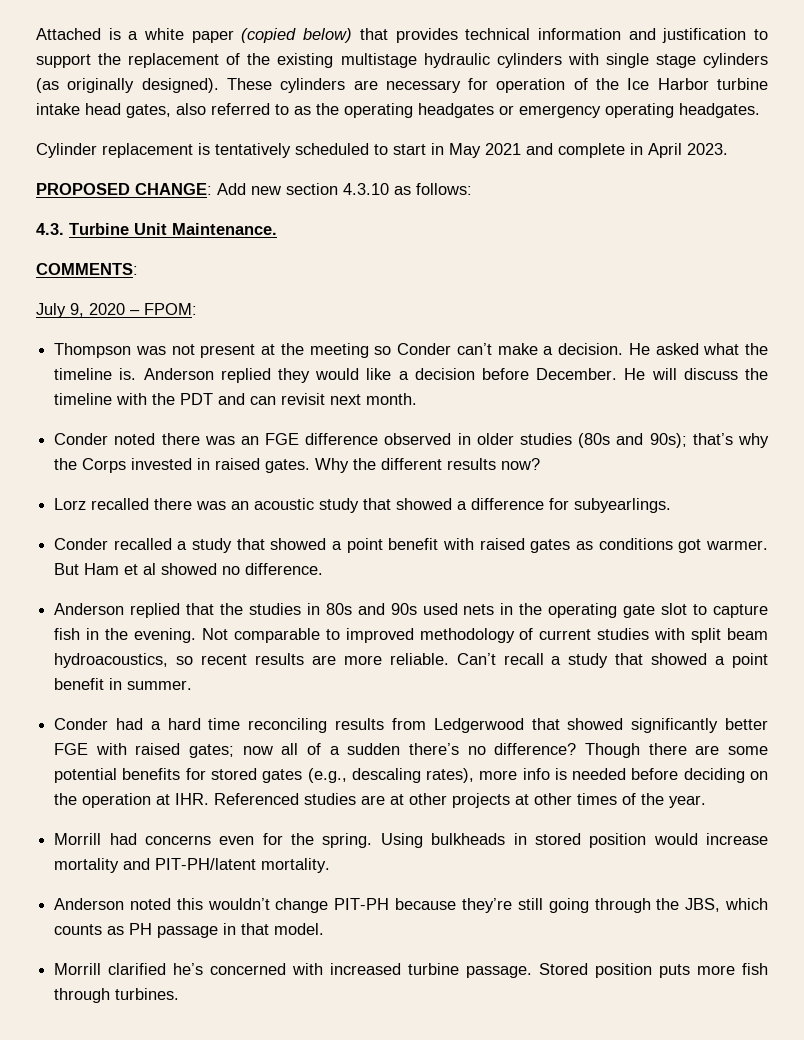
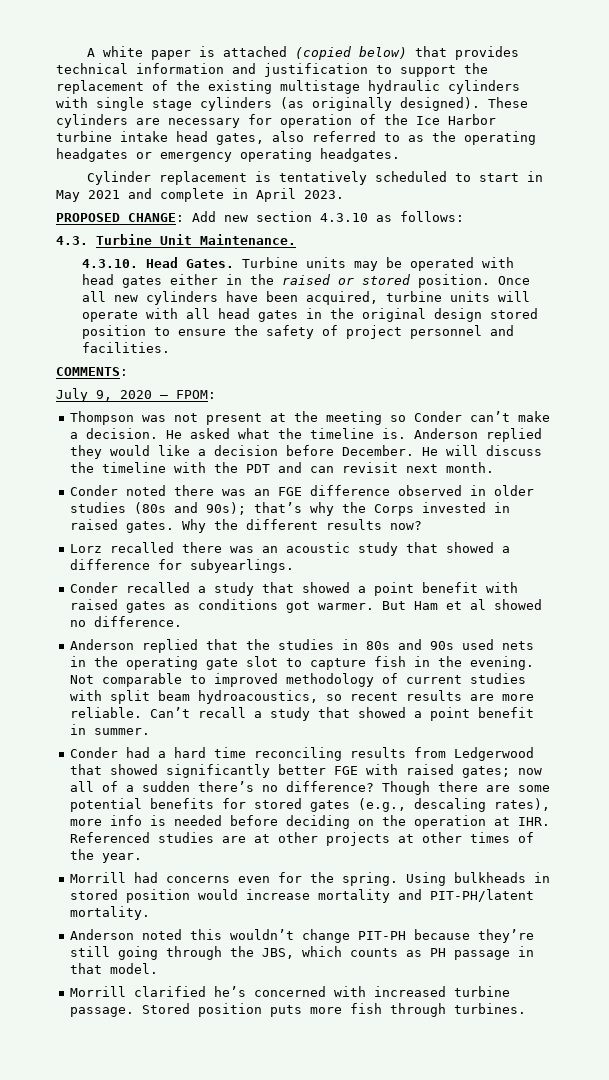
- Attached is a white paper (copied below) that provides technical information and justification to support the replacement of the existing multistage hydraulic cylinders with single stage cylinders (as originally designed).
+ A white paper is attached (copied below) that provides technical information and justification to support the replacement of the existing multistage hydraulic cylinders with single stage cylinders (as originally designed).
+ 4.3.10. Head Gates. Turbine units may be operated with head gates either in the raised or stored position. Once all new cylinders have been acquired, turbine units will operate with all head gates in the original design stored position to ensure the safety of project personnel and facilities.

